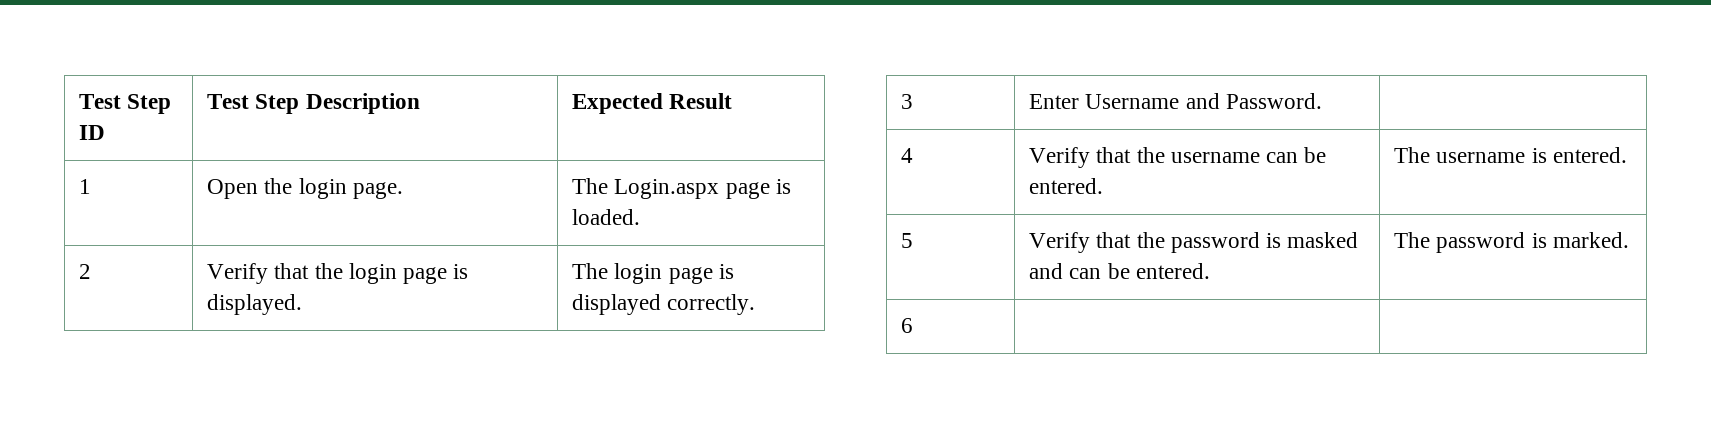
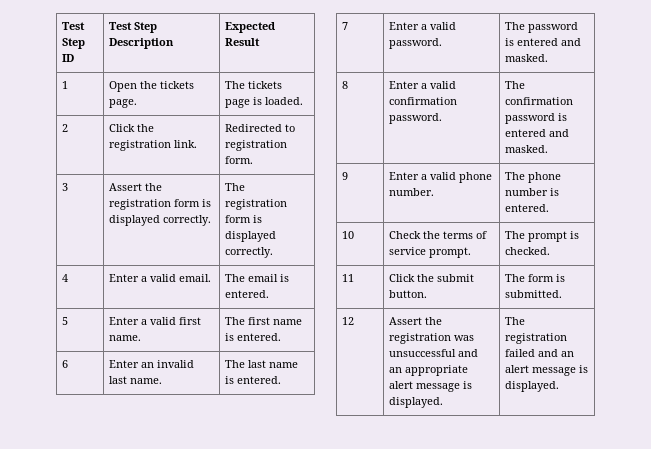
- 1 | Open the login page. | The Login.aspx page is loaded.
+ 1 | Open the tickets page. | The tickets page is loaded.
- 2 | Verify that the login page is displayed. | The login page is displayed correctly.
+ 2 | Click the registration link. | Redirected to registration form.
+ 3 | Assert the registration form is displayed correctly. | The registration form is displayed correctly.
- 3 | Enter Username and Password. |
- 4 | Verify that the username can be entered. | The username is entered.
+ 4 | Enter a valid email. | The email is entered.
- 5 | Verify that the password is masked and can be entered. | The password is marked.
- 6 | |
+ 5 | Enter a valid first name. | The first name is entered.
+ 6 | Enter an invalid last name. | The last name is entered.
+ 7 | Enter a valid password. | The password is entered and masked.
+ 8 | Enter a valid confirmation password. | The confirmation password is entered and masked.
+ 9 | Enter a valid phone number. | The phone number is entered.
+ 10 | Check the terms of service prompt. | The prompt is checked.
+ 11 | Click the submit button. | The form is submitted.
+ 12 | Assert the registration was unsuccessful and an appropriate alert message is displayed. | The registration failed and an alert message is displayed.

